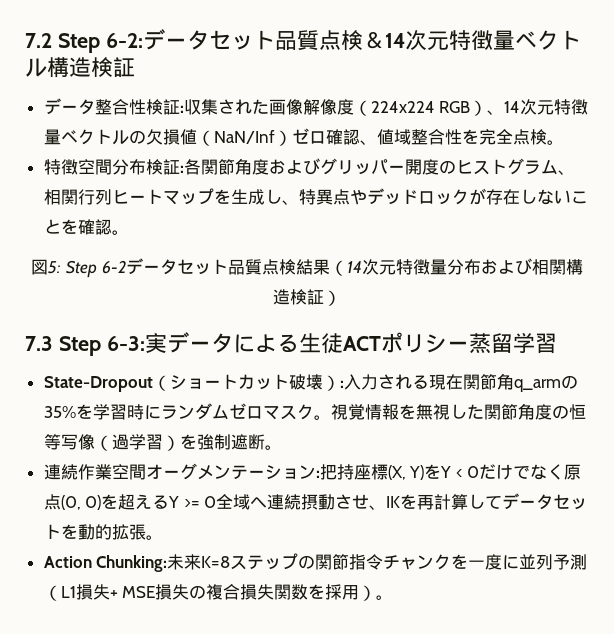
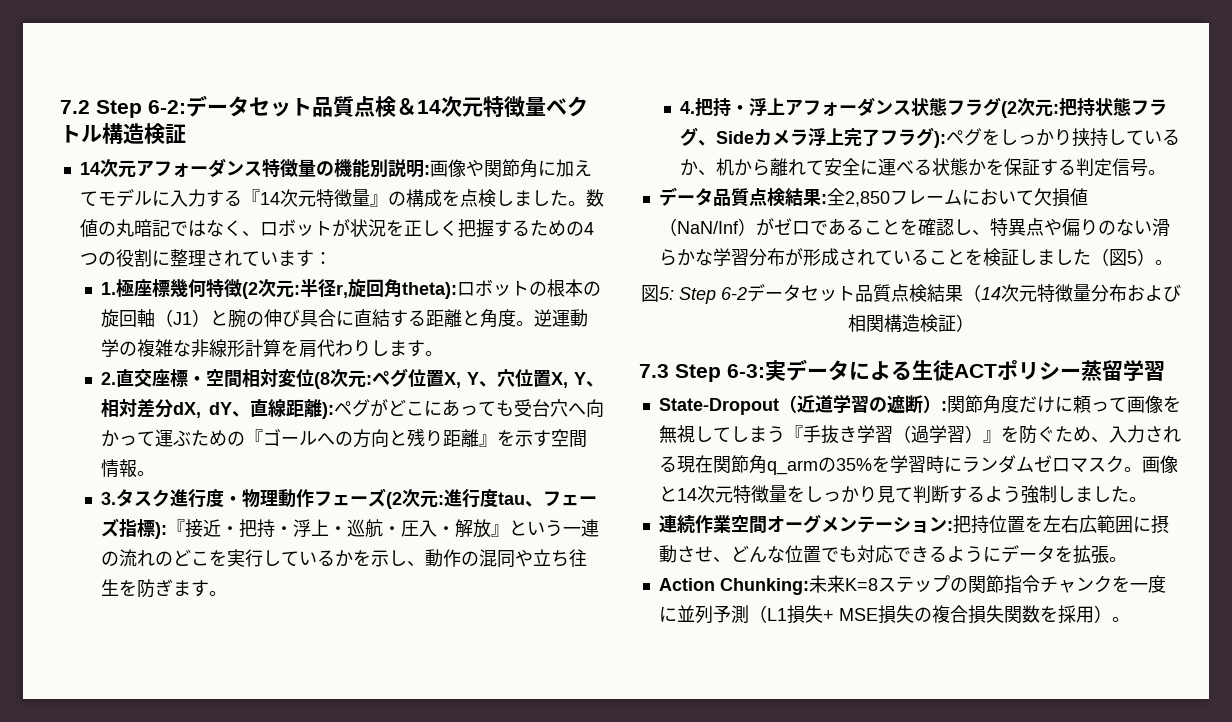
- データ整合性検証:収集された画像解像度（224x224 RGB）、14次元特徴量ベクトルの欠損値（NaN/Inf）ゼロ確認、値域整合性を完全点検。
- 特徴空間分布検証:各関節角度およびグリッパー開度のヒストグラム、相関行列ヒートマップを生成し、特異点やデッドロックが存在しないことを確認。
+ 14次元アフォーダンス特徴量の機能別説明:画像や関節角に加えてモデルに入力する『14次元特徴量』の構成を点検しました。数値の丸暗記ではなく、ロボットが状況を正しく把握するための4つの役割に整理されています：
+ 1.極座標幾何特徴(2次元:半径r,旋回角theta):ロボットの根本の旋回軸（J1）と腕の伸び具合に直結する距離と角度。逆運動学の複雑な非線形計算を肩代わりします。
+ 2.直交座標・空間相対変位(8次元:ペグ位置X, Y、穴位置X, Y、相対差分dX, dY、直線距離):ペグがどこにあっても受台穴へ向かって運ぶための『ゴールへの方向と残り距離』を示す空間情報。
+ 3.タスク進行度・物理動作フェーズ(2次元:進行度tau、フェーズ指標):『接近・把持・浮上・巡航・圧入・解放』という一連の流れのどこを実行しているかを示し、動作の混同や立ち往生を防ぎます。
+ 4.把持・浮上アフォーダンス状態フラグ(2次元:把持状態フラグ、Sideカメラ浮上完了フラグ):ペグをしっかり挟持しているか、机から離れて安全に運べる状態かを保証する判定信号。
+ データ品質点検結果:全2,850フレームにおいて欠損値（NaN/Inf）がゼロであることを確認し、特異点や偏りのない滑らかな学習分布が形成されていることを検証しました（図5）。
- State-Dropout（ショートカット破壊）:入力される現在関節角q_armの35%を学習時にランダムゼロマスク。
+ State-Dropout（近道学習の遮断）:関節角度だけに頼って画像を無視してしまう『手抜き学習（過学習）』を防ぐため、入力される現在関節角q_armの35%を学習時にランダムゼロマスク。
- 視覚情報を無視した関節角度の恒等写像（過学習）を強制遮断。
+ 画像と14次元特徴量をしっかり見て判断するよう強制しました。
- 連続作業空間オーグメンテーション:把持座標(X, Y)をY < 0だけでなく原点(0, 0)を超えるY >= 0全域へ連続摂動させ、IKを再計算してデータセットを動的拡張。
+ 連続作業空間オーグメンテーション:把持位置を左右広範囲に摂動させ、どんな位置でも対応できるようにデータを拡張。

